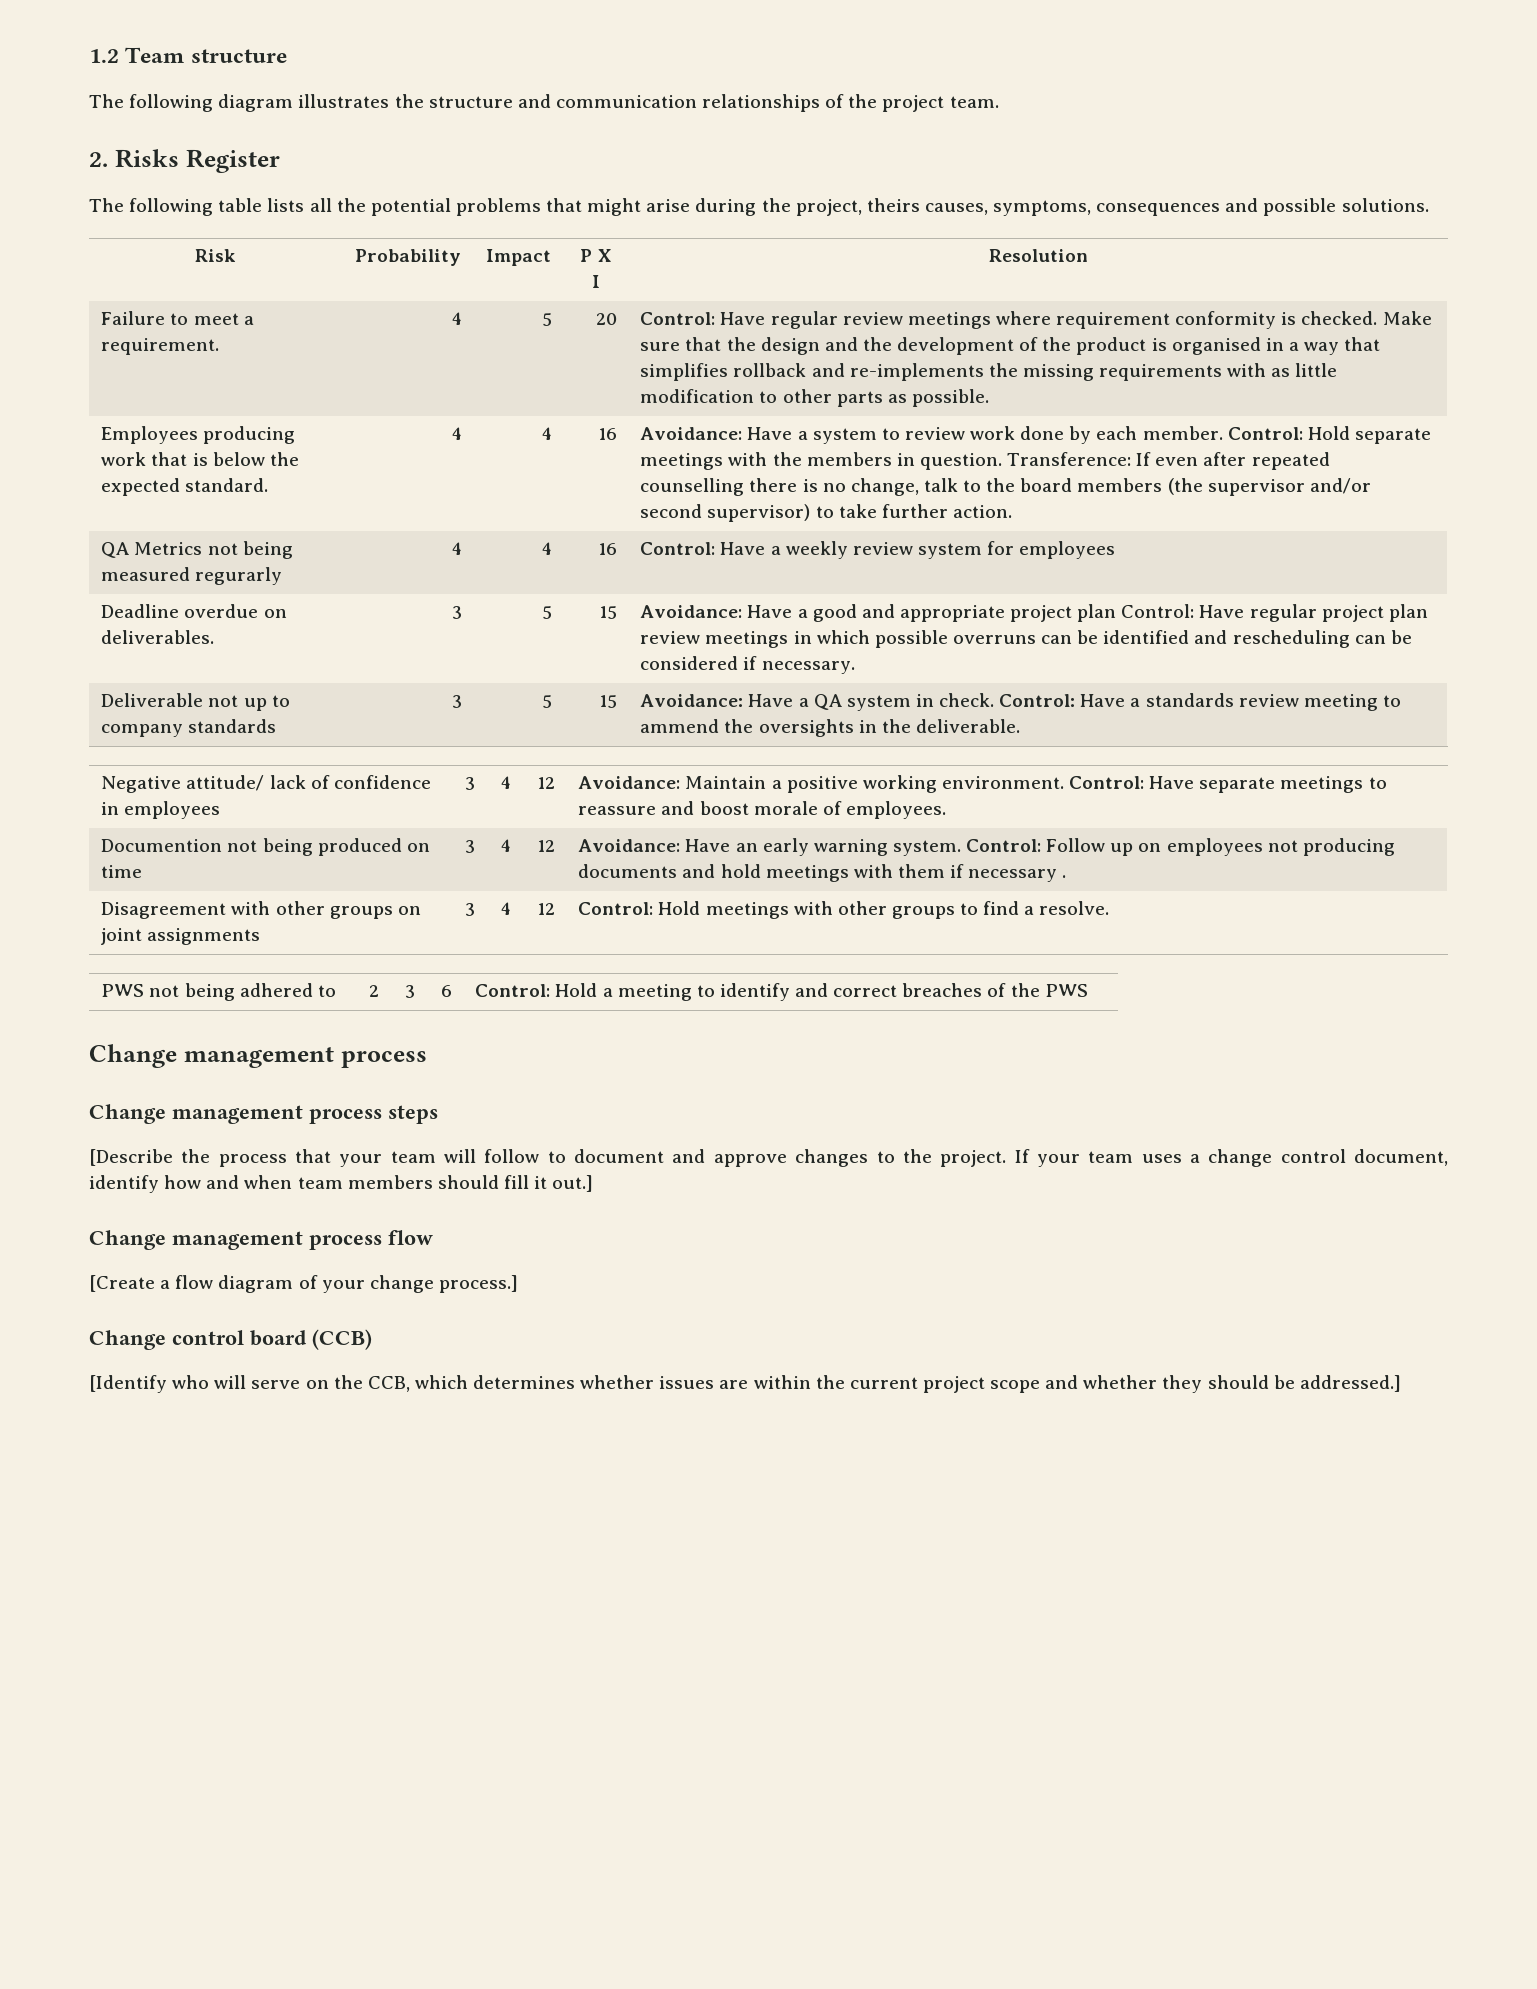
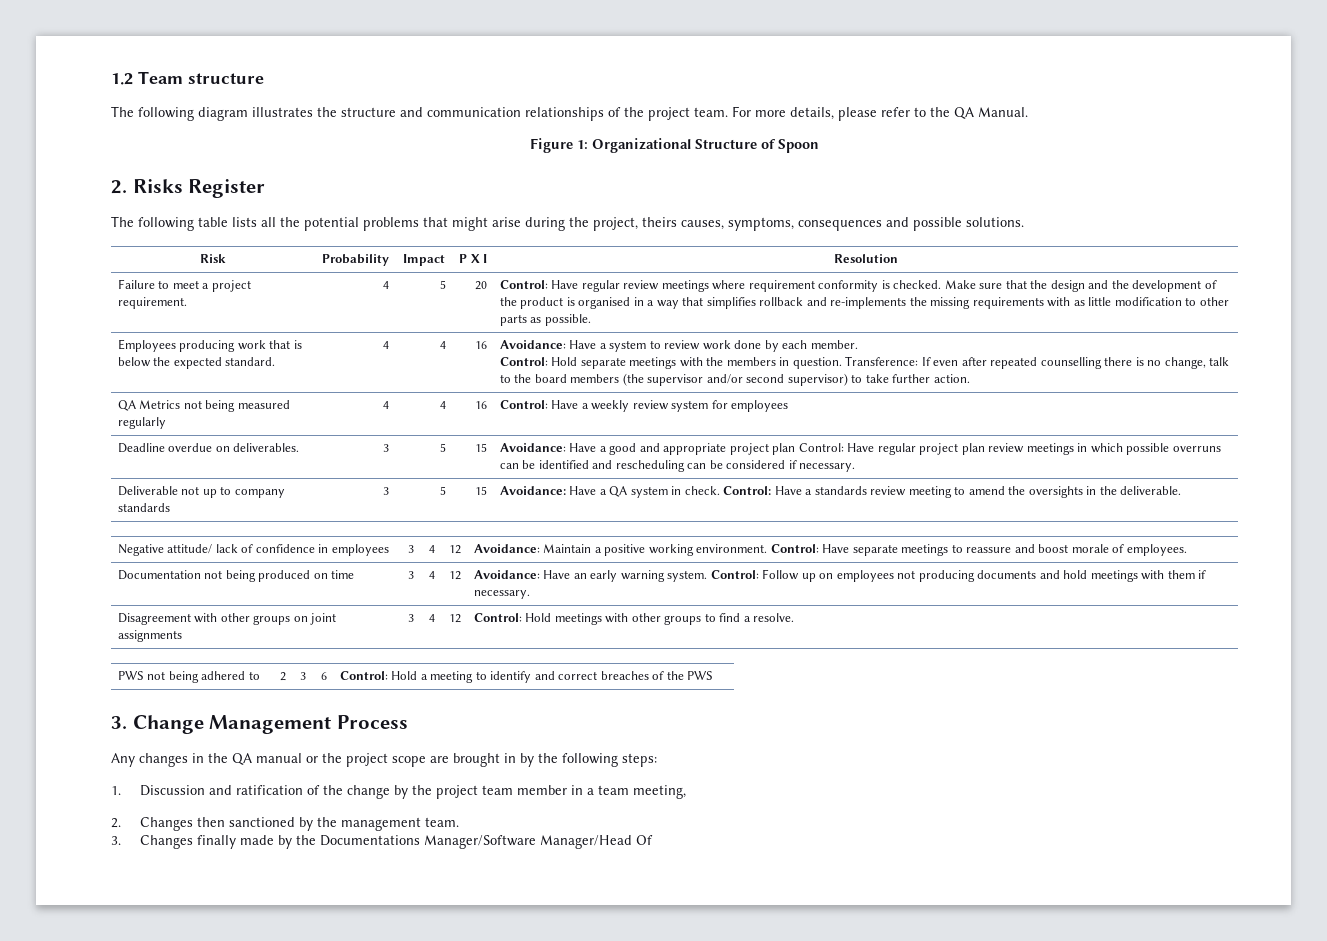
+ For more details, please refer to the QA Manual.
+ Figure 1: Organizational Structure of Spoon
- Failure to meet a requirement.
+ Failure to meet a project requirement.
- Avoidance: Have a system to review work done by each member. Control: Hold separate meetings with the members in question.
+ Avoidance: Have a system to review work done by each member.
+ Control: Hold separate meetings with the members in question.
- QA Metrics not being measured regurarly | 4 | 4 | 16 | Control: Have a weekly review system for employees
+ QA Metrics not being measured regularly | 4 | 4 | 16 | Control: Have a weekly review system for employees
- Deliverable not up to company standards | 3 | 5 | 15 | Avoidance: Have a QA system in check. Control: Have a standards review meeting to ammend the oversights in the deliverable.
+ Deliverable not up to company standards | 3 | 5 | 15 | Avoidance: Have a QA system in check. Control: Have a standards review meeting to amend the oversights in the deliverable.
- Documention not being produced on time | 3 | 4 | 12 | Avoidance: Have an early warning system. Control: Follow up on employees not producing documents and hold meetings with them if necessary .
+ Documentation not being produced on time | 3 | 4 | 12 | Avoidance: Have an early warning system. Control: Follow up on employees not producing documents and hold meetings with them if necessary.
  PWS not being adhered to | 2 | 3 | 6 | Control: Hold a meeting to identify and correct breaches of the PWS
- Change management process
- Change management process steps
- [Describe the process that your team will follow to document and approve changes to the project. If your team uses a change control document, identify how and when team members should fill it out.]
- Change management process flow
- [Create a flow diagram of your change process.]
- Change control board (CCB)
- [Identify who will serve on the CCB, which determines whether issues are within the current project scope and whether they should be addressed.]
+ 3. Change Management Process
+ Any changes in the QA manual or the project scope are brought in by the following steps:
+ 1. Discussion and ratification of the change by the project team member in a team meeting,
+ 2. Changes then sanctioned by the management team.
+ 3. Changes finally made by the Documentations Manager/Software Manager/Head Of

